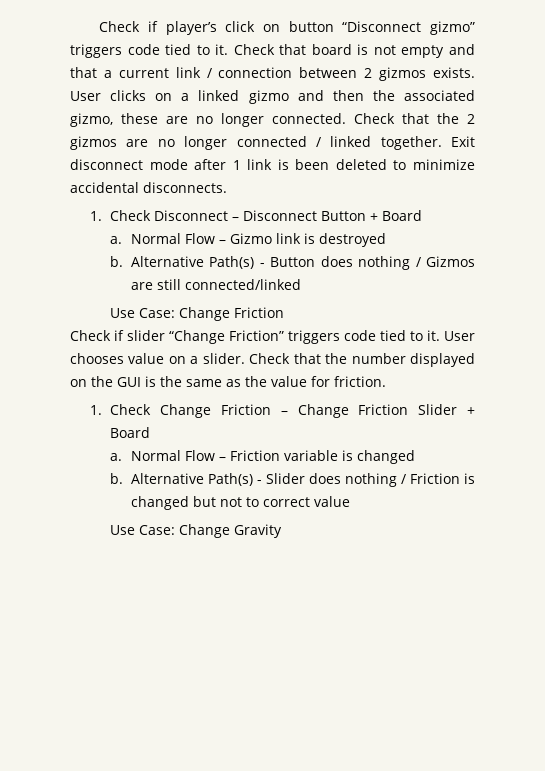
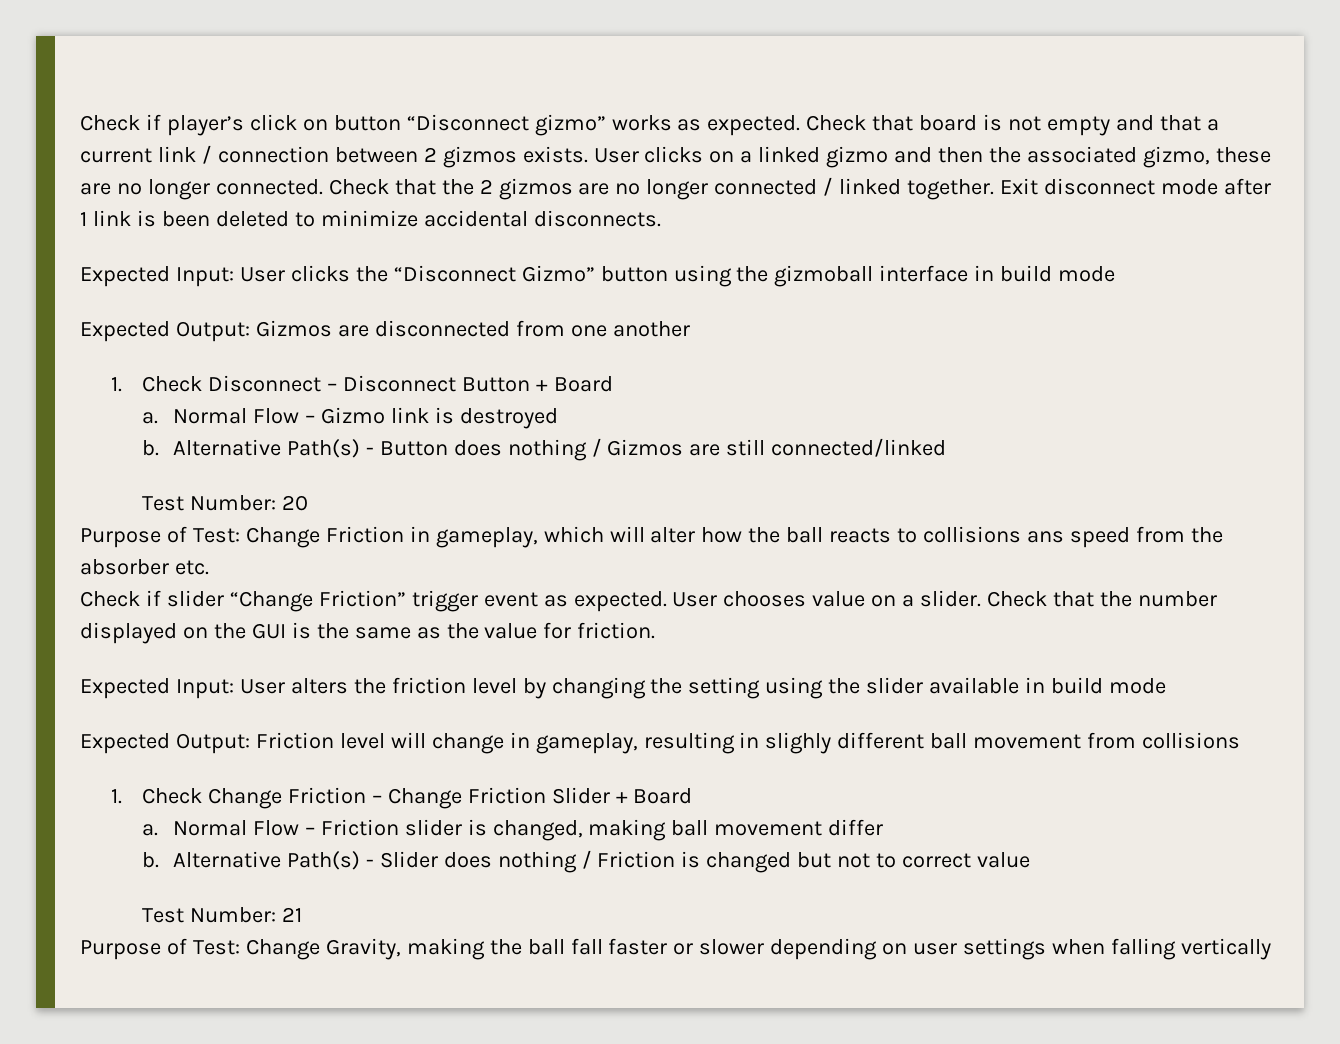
- Check if player’s click on button “Disconnect gizmo” triggers code tied to it.
+ Check if player’s click on button “Disconnect gizmo” works as expected.
+ Expected Input: User clicks the “Disconnect Gizmo” button using the gizmoball interface in build mode
+ Expected Output: Gizmos are disconnected from one another
- Use Case: Change Friction
+ Test Number: 20
+ Purpose of Test: Change Friction in gameplay, which will alter how the ball reacts to collisions ans speed from the absorber etc.
- Check if slider “Change Friction” triggers code tied to it.
+ Check if slider “Change Friction” trigger event as expected.
+ Expected Input: User alters the friction level by changing the setting using the slider available in build mode
+ Expected Output: Friction level will change in gameplay, resulting in slighly different ball movement from collisions
- Normal Flow – Friction variable is changed
+ Normal Flow – Friction slider is changed, making ball movement differ
- Use Case: Change Gravity
+ Test Number: 21
+ Purpose of Test: Change Gravity, making the ball fall faster or slower depending on user settings when falling vertically

